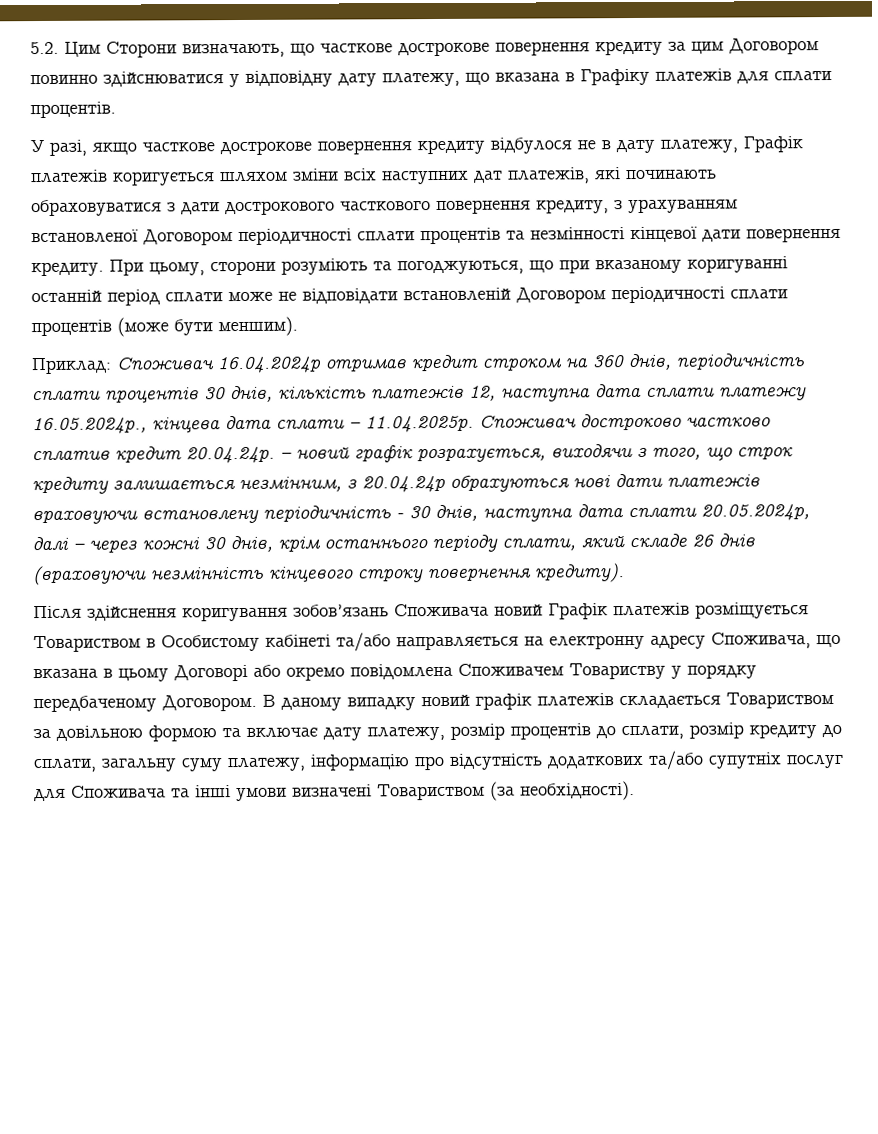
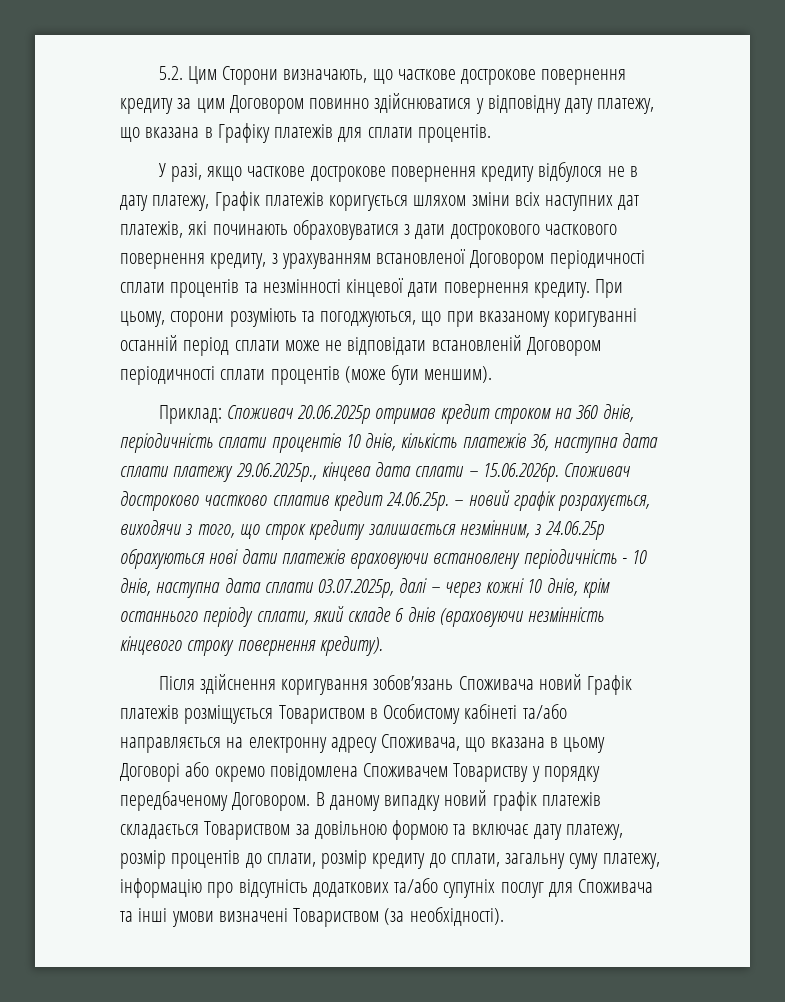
- Споживач 16.04.2024р отримав кредит строком на 360 днів, періодичність сплати процентів 30 днів, кількість платежів 12, наступна дата сплати платежу 16.05.2024р., кінцева дата сплати – 11.04.2025р. Споживач достроково частково сплатив кредит 20.04.24р. – новий графік розрахується, виходячи з того, що строк кредиту залишається незмінним, з 20.04.24р обрахуються нові дати платежів враховуючи встановлену періодичність - 30 днів, наступна дата сплати 20.05.2024р, далі – через кожні 30 днів, крім останнього періоду сплати, який складе 26 днів (враховуючи незмінність кінцевого строку повернення кредиту).
+ Споживач 20.06.2025р отримав кредит строком на 360 днів, періодичність сплати процентів 10 днів, кількість платежів 36, наступна дата сплати платежу 29.06.2025р., кінцева дата сплати – 15.06.2026р. Споживач достроково частково сплатив кредит 24.06.25р. – новий графік розрахується, виходячи з того, що строк кредиту залишається незмінним, з 24.06.25р обрахуються нові дати платежів враховуючи встановлену періодичність - 10 днів, наступна дата сплати 03.07.2025р, далі – через кожні 10 днів, крім останнього періоду сплати, який складе 6 днів (враховуючи незмінність кінцевого строку повернення кредиту).

